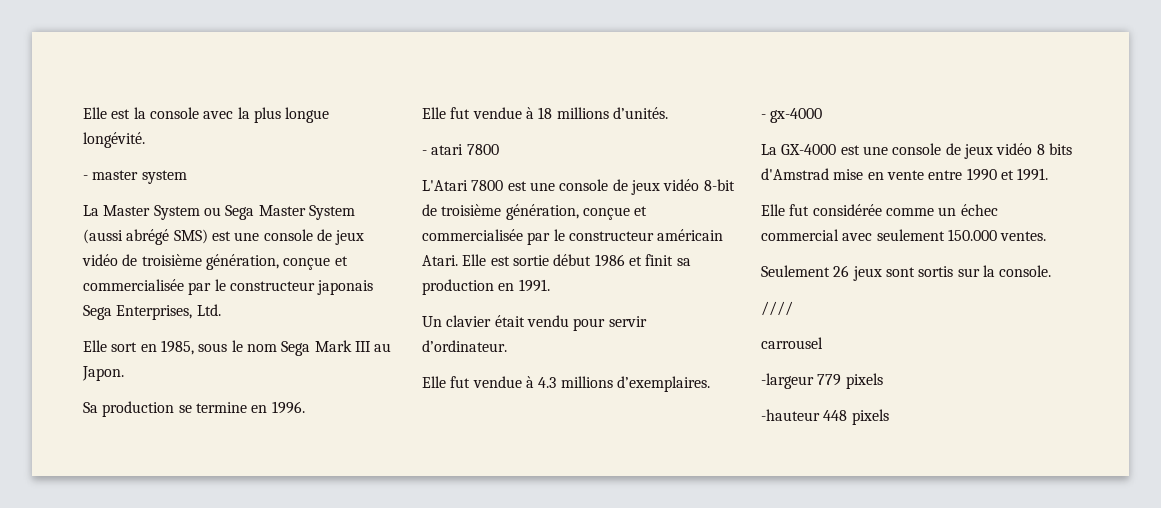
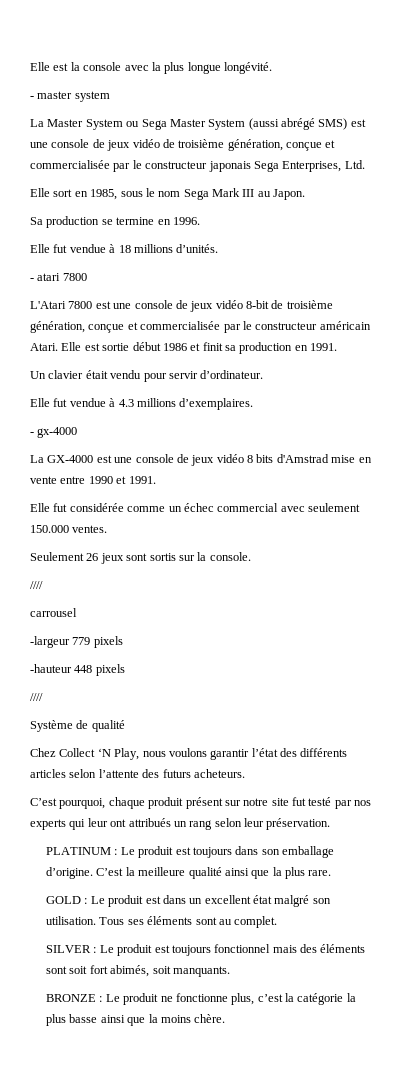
  -hauteur 448 pixels
+ ////
+ Système de qualité
+ Chez Collect ‘N Play, nous voulons garantir l’état des différents articles selon l’attente des futurs acheteurs.
+ C’est pourquoi, chaque produit présent sur notre site fut testé par nos experts qui leur ont attribués un rang selon leur préservation.
+ PLATINUM : Le produit est toujours dans son emballage d’origine. C’est la meilleure qualité ainsi que la plus rare.
+ GOLD : Le produit est dans un excellent état malgré son utilisation. Tous ses éléments sont au complet.
+ SILVER : Le produit est toujours fonctionnel mais des éléments sont soit fort abimés, soit manquants.
+ BRONZE : Le produit ne fonctionne plus, c’est la catégorie la plus basse ainsi que la moins chère.

